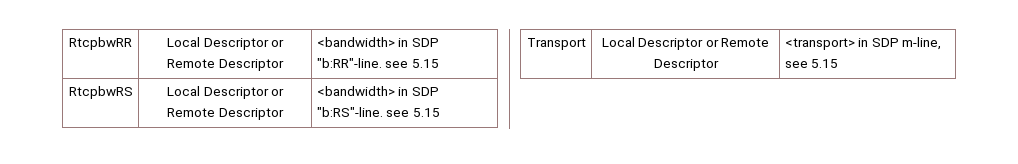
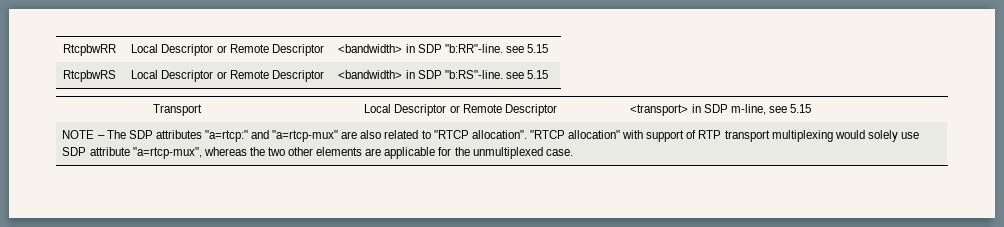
+ NOTE – The SDP attributes "a=rtcp:" and "a=rtcp-mux" are also related to "RTCP allocation". "RTCP allocation" with support of RTP transport multiplexing would solely use SDP attribute "a=rtcp-mux", whereas the two other elements are applicable for the unmultiplexed case.

